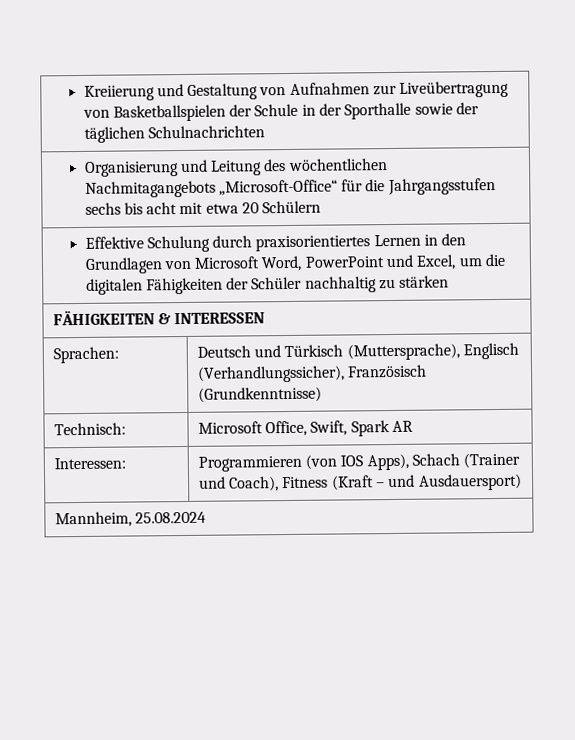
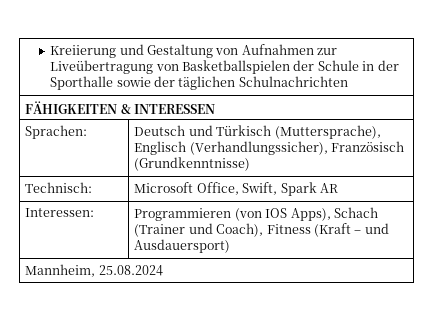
- Organisierung und Leitung des wöchentlichen Nachmitagangebots „Microsoft-Office“ für die Jahrgangsstufen sechs bis acht mit etwa 20 Schülern
- Effektive Schulung durch praxisorientiertes Lernen in den Grundlagen von Microsoft Word, PowerPoint und Excel, um die digitalen Fähigkeiten der Schüler nachhaltig zu stärken

